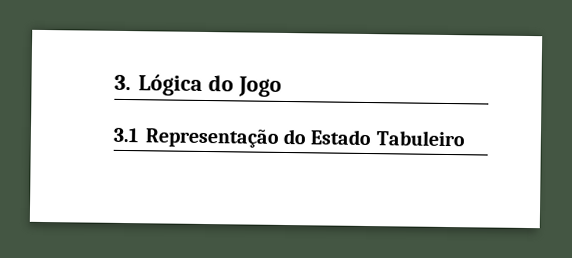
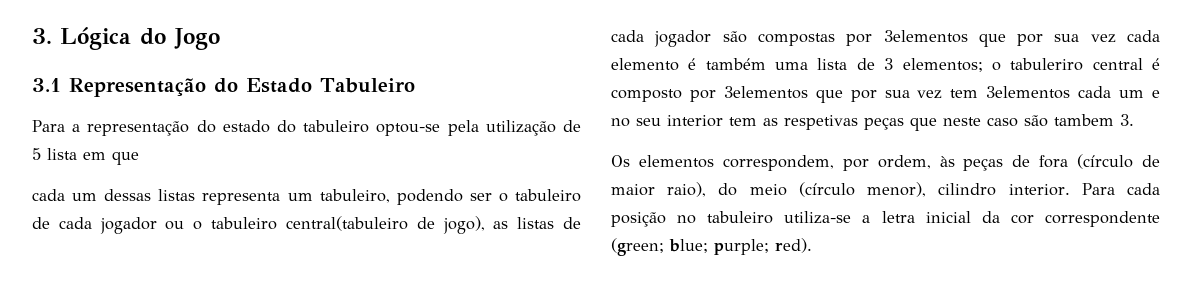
+ Para a representação do estado do tabuleiro optou-se pela utilização de 5 lista em que
+ cada um dessas listas representa um tabuleiro, podendo ser o tabuleiro de cada jogador ou o tabuleiro central(tabuleiro de jogo), as listas de cada jogador são compostas por 3elementos que por sua vez cada elemento é também uma lista de 3 elementos; o tabuleriro central é composto por 3elementos que por sua vez tem 3elementos cada um e no seu interior tem as respetivas peças que neste caso são tambem 3.
+ Os elementos correspondem, por ordem, às peças de fora (círculo de maior raio), do meio (círculo menor), cilindro interior. Para cada posição no tabuleiro utiliza-se a letra inicial da cor correspondente (green; blue; purple; red).

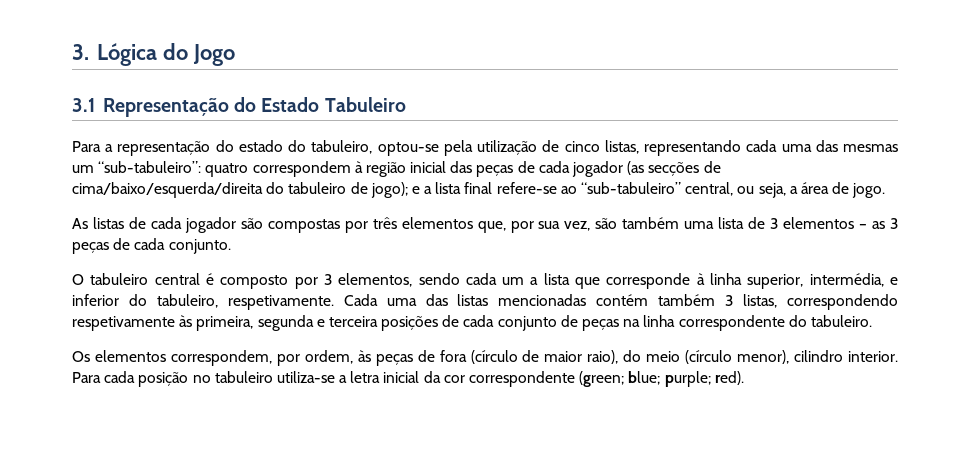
- Para a representação do estado do tabuleiro optou-se pela utilização de 5 lista em que
- cada um dessas listas representa um tabuleiro, podendo ser o tabuleiro de cada jogador ou o tabuleiro central(tabuleiro de jogo), as listas de cada jogador são compostas por 3elementos que por sua vez cada elemento é também uma lista de 3 elementos; o tabuleriro central é composto por 3elementos que por sua vez tem 3elementos cada um e no seu interior tem as respetivas peças que neste caso são tambem 3.
+ Para a representação do estado do tabuleiro, optou-se pela utilização de cinco listas, representando cada uma das mesmas um “sub-tabuleiro”: quatro correspondem à região inicial das peças de cada jogador (as secções de cima/baixo/esquerda/direita do tabuleiro de jogo); e a lista final refere-se ao “sub-tabuleiro” central, ou seja, a área de jogo.
+ As listas de cada jogador são compostas por três elementos que, por sua vez, são também uma lista de 3 elementos – as 3 peças de cada conjunto.
+ O tabuleiro central é composto por 3 elementos, sendo cada um a lista que corresponde à linha superior, intermédia, e inferior do tabuleiro, respetivamente. Cada uma das listas mencionadas contém também 3 listas, correspondendo respetivamente às primeira, segunda e terceira posições de cada conjunto de peças na linha correspondente do tabuleiro.

